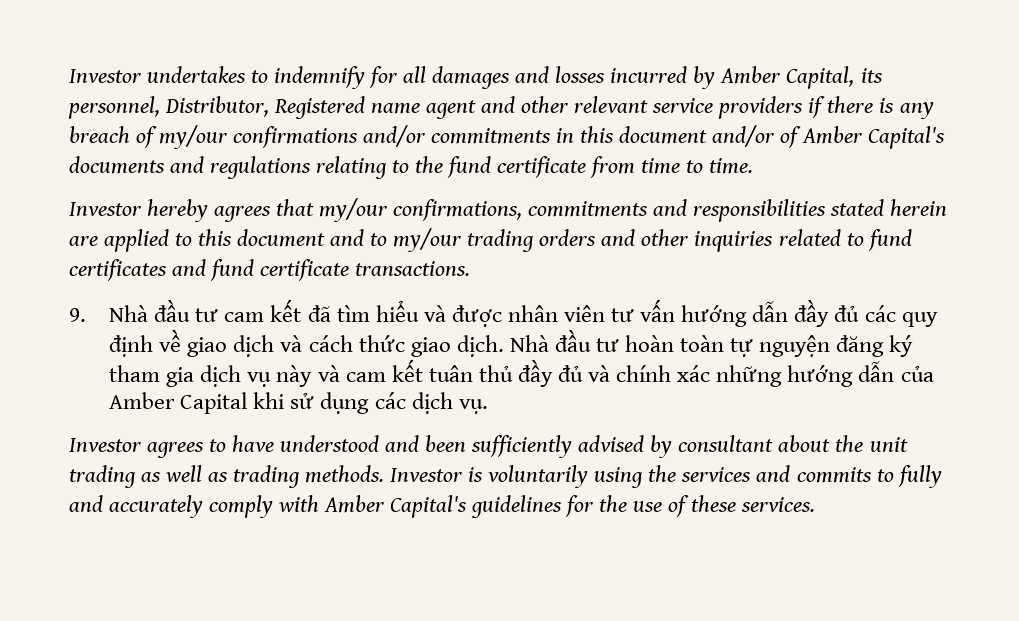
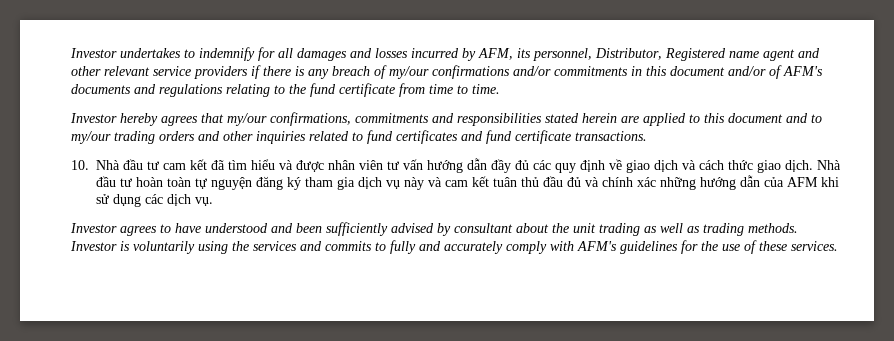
- Investor undertakes to indemnify for all damages and losses incurred by Amber Capital, its personnel, Distributor, Registered name agent and other relevant service providers if there is any breach of my/our confirmations and/or commitments in this document and/or of Amber Capital's documents and regulations relating to the fund certificate from time to time.
+ Investor undertakes to indemnify for all damages and losses incurred by AFM, its personnel, Distributor, Registered name agent and other relevant service providers if there is any breach of my/our confirmations and/or commitments in this document and/or of AFM's documents and regulations relating to the fund certificate from time to time.
- 9. Nhà đầu tư cam kết đã tìm hiểu và được nhân viên tư vấn hướng dẫn đầy đủ các quy định về giao dịch và cách thức giao dịch.
+ 10. Nhà đầu tư cam kết đã tìm hiểu và được nhân viên tư vấn hướng dẫn đầy đủ các quy định về giao dịch và cách thức giao dịch.
- Nhà đầu tư hoàn toàn tự nguyện đăng ký tham gia dịch vụ này và cam kết tuân thủ đầy đủ và chính xác những hướng dẫn của Amber Capital khi sử dụng các dịch vụ.
+ Nhà đầu tư hoàn toàn tự nguyện đăng ký tham gia dịch vụ này và cam kết tuân thủ đầu đủ và chính xác những hướng dẫn của AFM khi sử dụng các dịch vụ.
- Investor is voluntarily using the services and commits to fully and accurately comply with Amber Capital's guidelines for the use of these services.
+ Investor is voluntarily using the services and commits to fully and accurately comply with AFM's guidelines for the use of these services.

